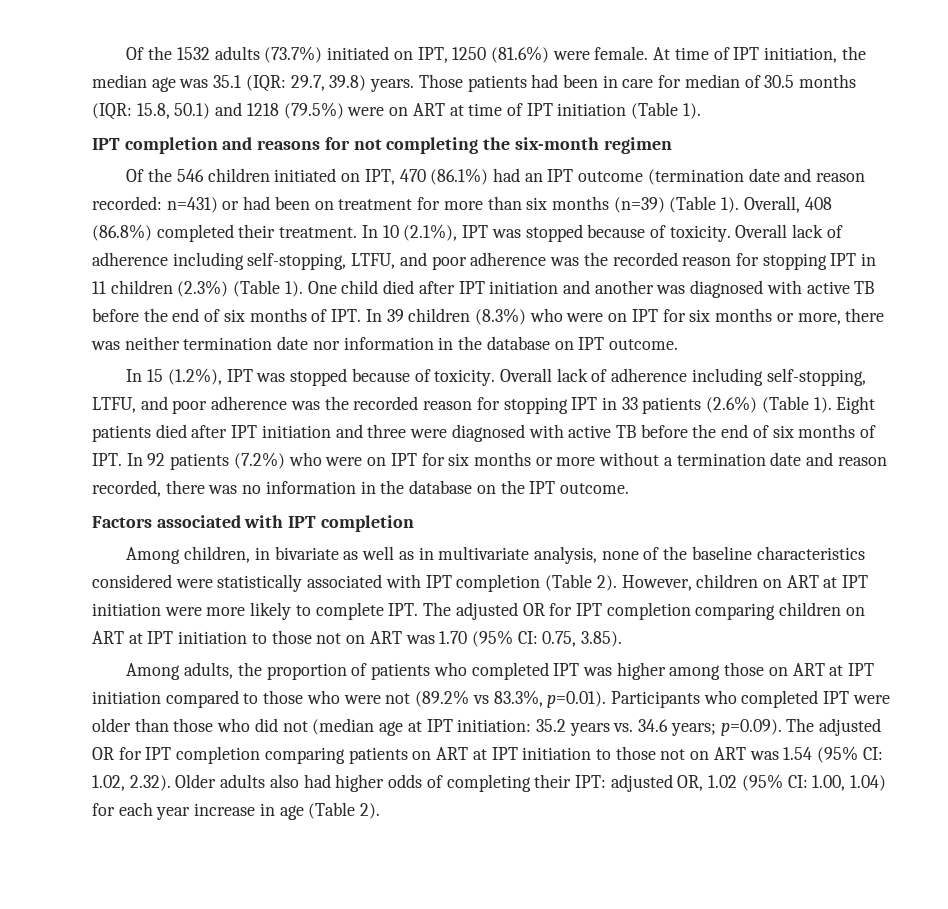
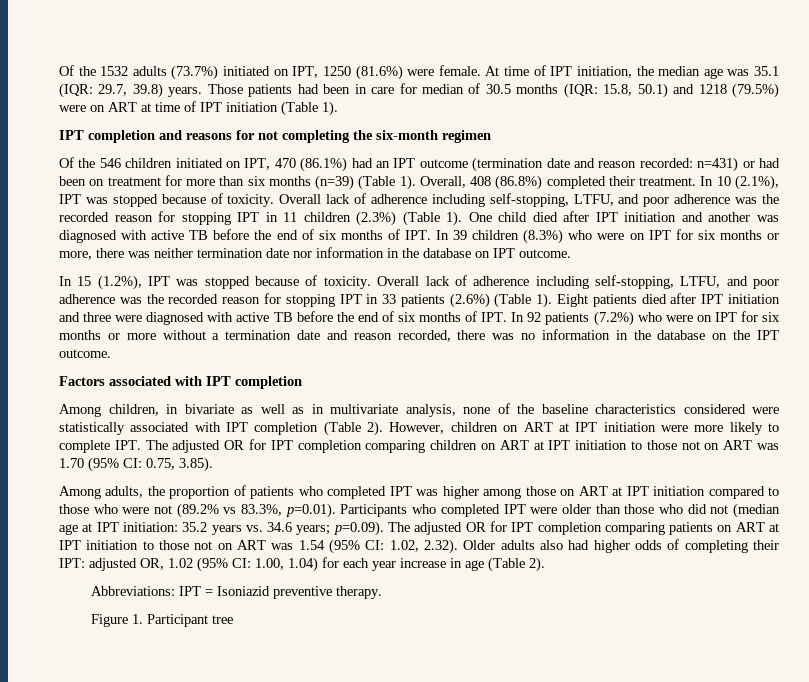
+ Abbreviations: IPT = Isoniazid preventive therapy.
+ Figure 1. Participant tree

